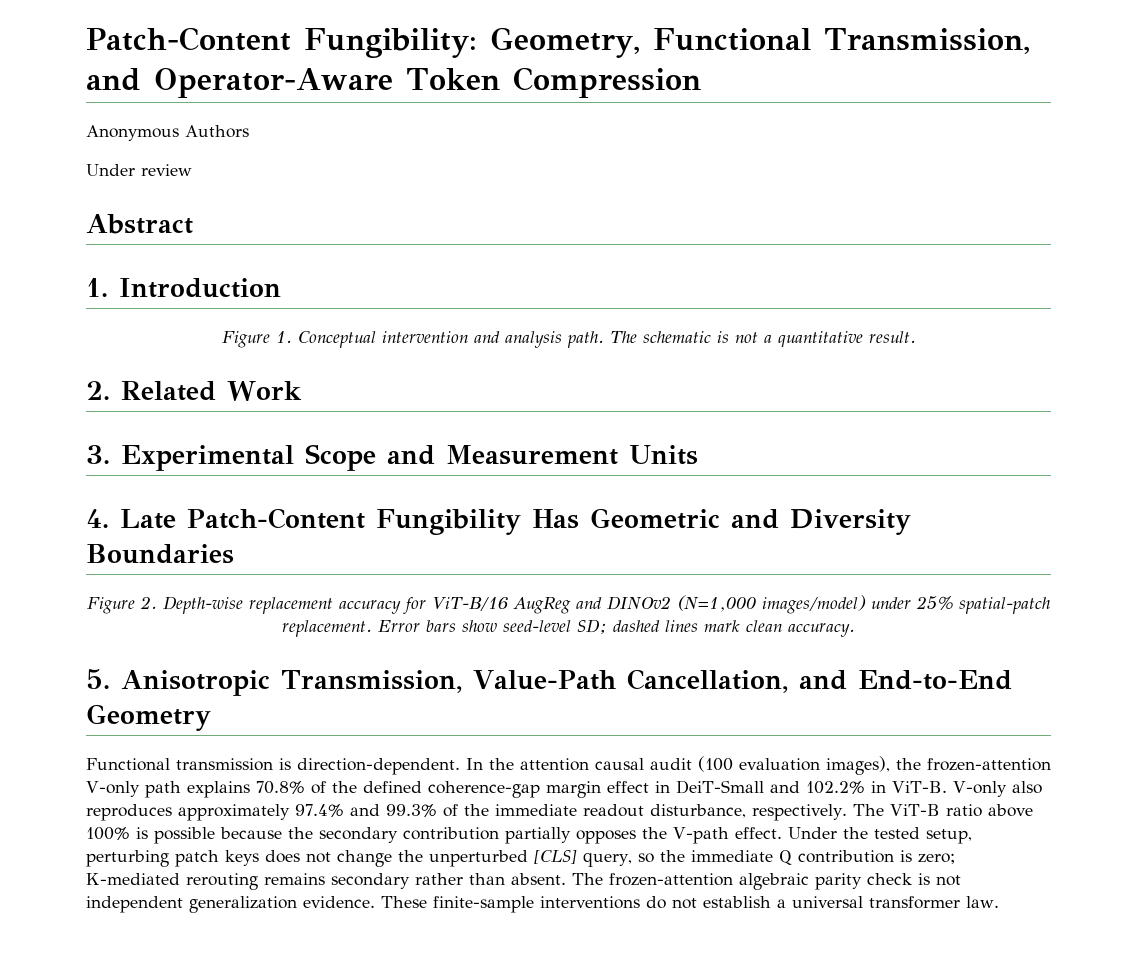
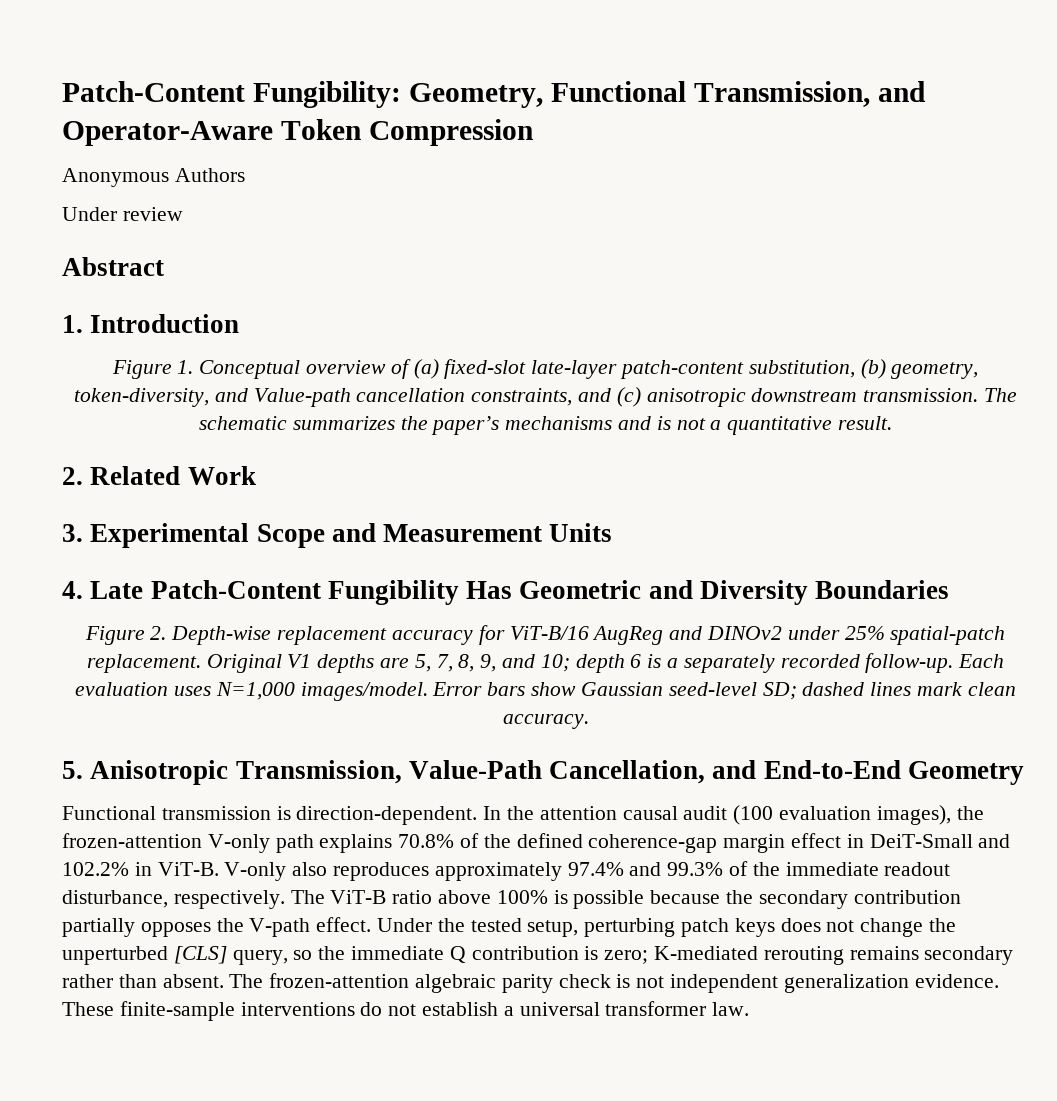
- Figure 1. Conceptual intervention and analysis path. The schematic is not a quantitative result.
+ Figure 1. Conceptual overview of (a) fixed-slot late-layer patch-content substitution, (b) geometry, token-diversity, and Value-path cancellation constraints, and (c) anisotropic downstream transmission. The schematic summarizes the paper’s mechanisms and is not a quantitative result.
- Figure 2. Depth-wise replacement accuracy for ViT-B/16 AugReg and DINOv2 (N=1,000 images/model) under 25% spatial-patch replacement.
+ Figure 2. Depth-wise replacement accuracy for ViT-B/16 AugReg and DINOv2 under 25% spatial-patch replacement.
+ Original V1 depths are 5, 7, 8, 9, and 10; depth 6 is a separately recorded follow-up. Each evaluation uses N=1,000 images/model.
- Error bars show seed-level SD; dashed lines mark clean accuracy.
+ Error bars show Gaussian seed-level SD; dashed lines mark clean accuracy.

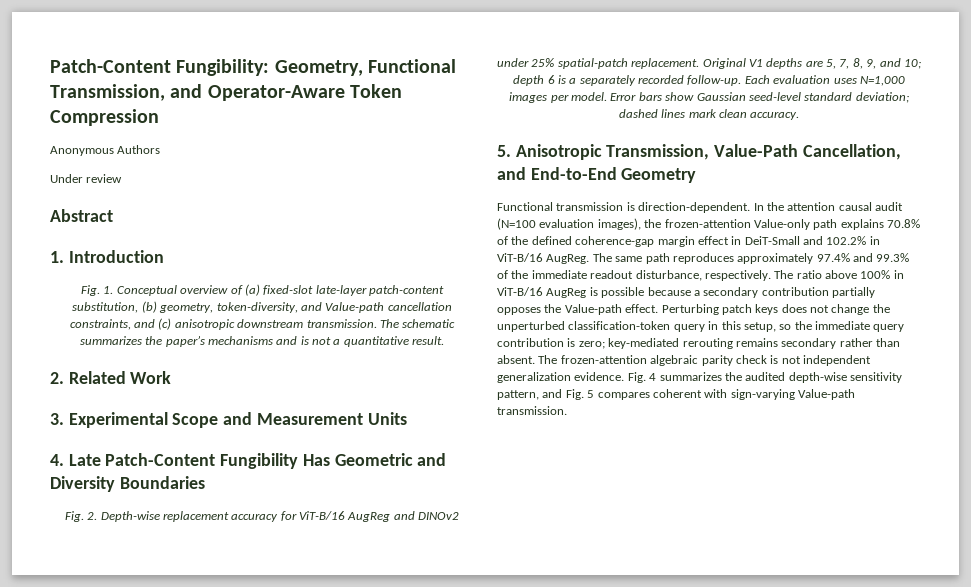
- Figure 1. Conceptual overview of (a) fixed-slot late-layer patch-content substitution, (b) geometry, token-diversity, and Value-path cancellation constraints, and (c) anisotropic downstream transmission.
+ Fig. 1. Conceptual overview of (a) fixed-slot late-layer patch-content substitution, (b) geometry, token-diversity, and Value-path cancellation constraints, and (c) anisotropic downstream transmission.
- Figure 2. Depth-wise replacement accuracy for ViT-B/16 AugReg and DINOv2 under 25% spatial-patch replacement.
+ Fig. 2. Depth-wise replacement accuracy for ViT-B/16 AugReg and DINOv2 under 25% spatial-patch replacement.
- Each evaluation uses N=1,000 images/model.
+ Each evaluation uses N=1,000 images per model.
- Error bars show Gaussian seed-level SD; dashed lines mark clean accuracy.
+ Error bars show Gaussian seed-level standard deviation; dashed lines mark clean accuracy.
- In the attention causal audit (100 evaluation images), the frozen-attention V-only path explains 70.8% of the defined coherence-gap margin effect in DeiT-Small and 102.2% in ViT-B. V-only also reproduces approximately 97.4% and 99.3% of the immediate readout disturbance, respectively.
+ In the attention causal audit (N=100 evaluation images), the frozen-attention Value-only path explains 70.8% of the defined coherence-gap margin effect in DeiT-Small and 102.2% in ViT-B/16 AugReg. The same path reproduces approximately 97.4% and 99.3% of the immediate readout disturbance, respectively.
- The ViT-B ratio above 100% is possible because the secondary contribution partially opposes the V-path effect. Under the tested setup, perturbing patch keys does not change the unperturbed [CLS] query, so the immediate Q contribution is zero; K-mediated rerouting remains secondary rather than absent.
+ The ratio above 100% in ViT-B/16 AugReg is possible because a secondary contribution partially opposes the Value-path effect. Perturbing patch keys does not change the unperturbed classification-token query in this setup, so the immediate query contribution is zero; key-mediated rerouting remains secondary rather than absent.
- These finite-sample interventions do not establish a universal transformer law.
+ Fig. 4 summarizes the audited depth-wise sensitivity pattern, and Fig. 5 compares coherent with sign-varying Value-path transmission.

